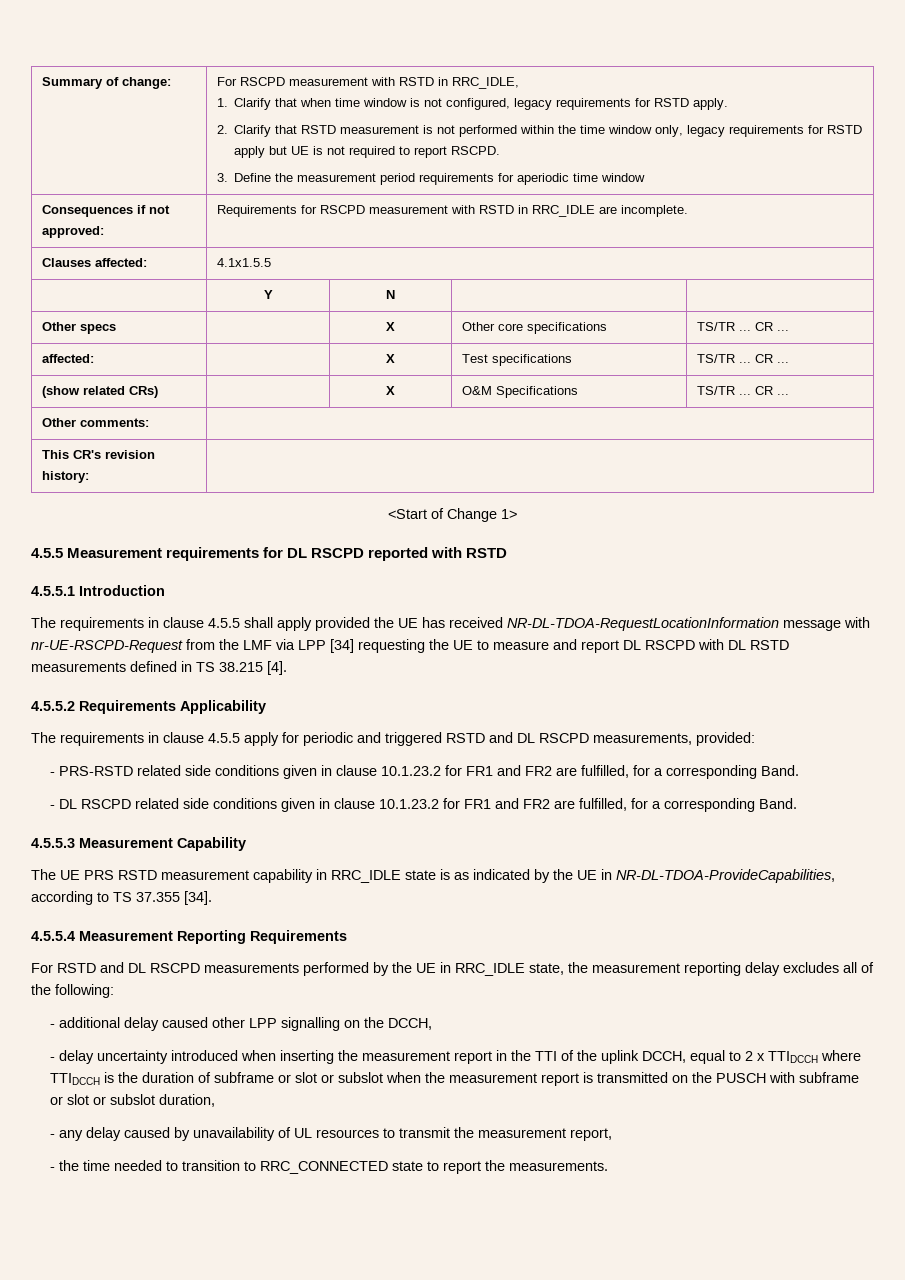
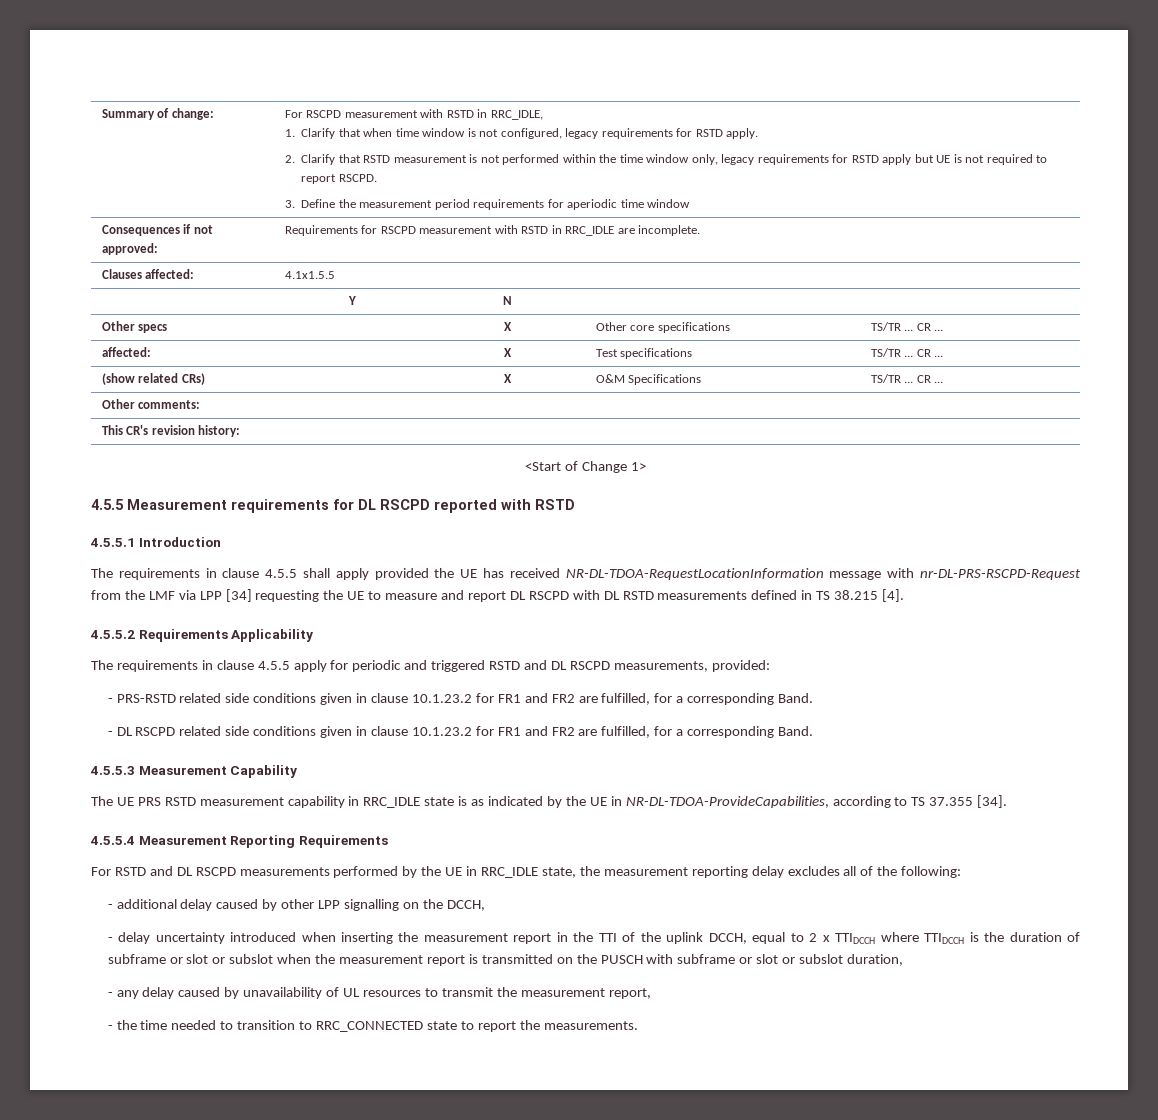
- The requirements in clause 4.5.5 shall apply provided the UE has received NR-DL-TDOA-RequestLocationInformation message with nr-UE-RSCPD-Request from the LMF via LPP [34] requesting the UE to measure and report DL RSCPD with DL RSTD measurements defined in TS 38.215 [4].
+ The requirements in clause 4.5.5 shall apply provided the UE has received NR-DL-TDOA-RequestLocationInformation message with nr-DL-PRS-RSCPD-Request from the LMF via LPP [34] requesting the UE to measure and report DL RSCPD with DL RSTD measurements defined in TS 38.215 [4].
- - additional delay caused other LPP signalling on the DCCH,
+ - additional delay caused by other LPP signalling on the DCCH,

